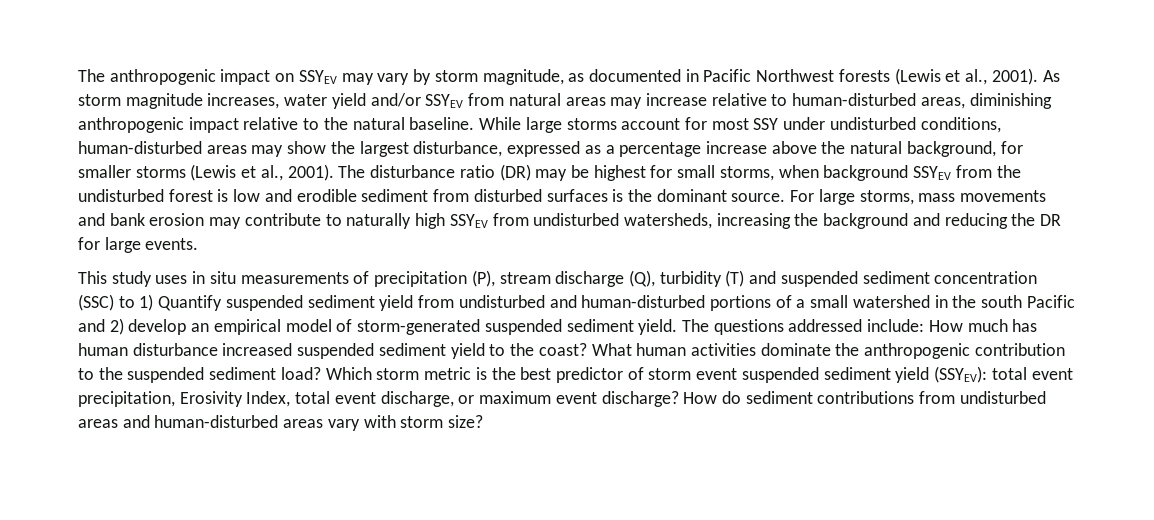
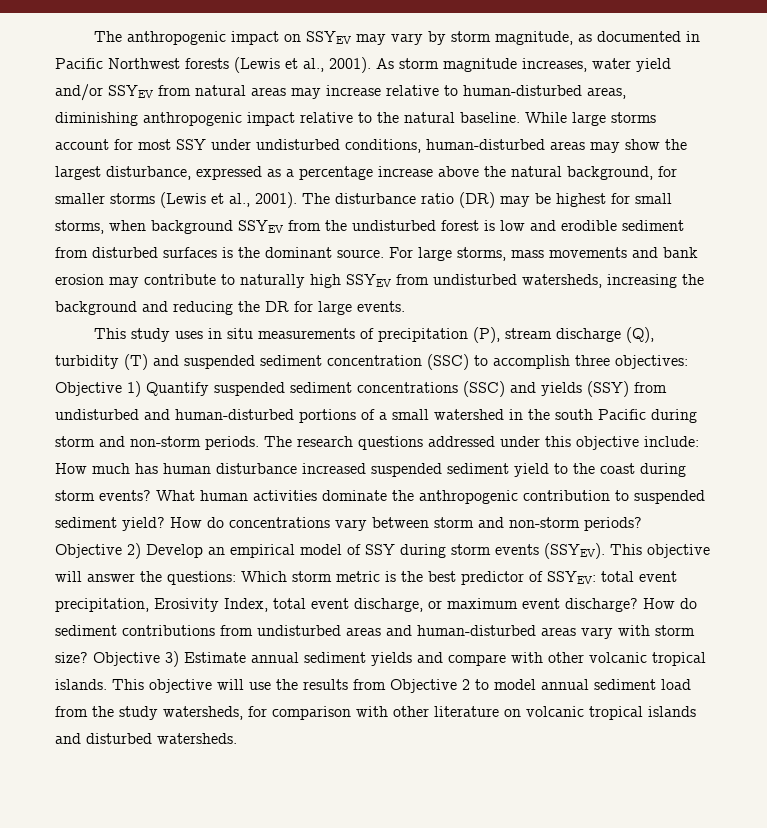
- This study uses in situ measurements of precipitation (P), stream discharge (Q), turbidity (T) and suspended sediment concentration (SSC) to 1) Quantify suspended sediment yield from undisturbed and human-disturbed portions of a small watershed in the south Pacific and 2) develop an empirical model of storm-generated suspended sediment yield. The questions addressed include: How much has human disturbance increased suspended sediment yield to the coast?
+ This study uses in situ measurements of precipitation (P), stream discharge (Q), turbidity (T) and suspended sediment concentration (SSC) to accomplish three objectives: Objective 1) Quantify suspended sediment concentrations (SSC) and yields (SSY) from undisturbed and human-disturbed portions of a small watershed in the south Pacific during storm and non-storm periods. The research questions addressed under this objective include: How much has human disturbance increased suspended sediment yield to the coast during storm events?
- What human activities dominate the anthropogenic contribution to the suspended sediment load? Which storm metric is the best predictor of storm event suspended sediment yield (SSYEV): total event precipitation, Erosivity Index, total event discharge, or maximum event discharge?
+ What human activities dominate the anthropogenic contribution to suspended sediment yield? How do concentrations vary between storm and non-storm periods? Objective 2) Develop an empirical model of SSY during storm events (SSYEV). This objective will answer the questions: Which storm metric is the best predictor of SSYEV: total event precipitation, Erosivity Index, total event discharge, or maximum event discharge?
+ Objective 3) Estimate annual sediment yields and compare with other volcanic tropical islands. This objective will use the results from Objective 2 to model annual sediment load from the study watersheds, for comparison with other literature on volcanic tropical islands and disturbed watersheds.

